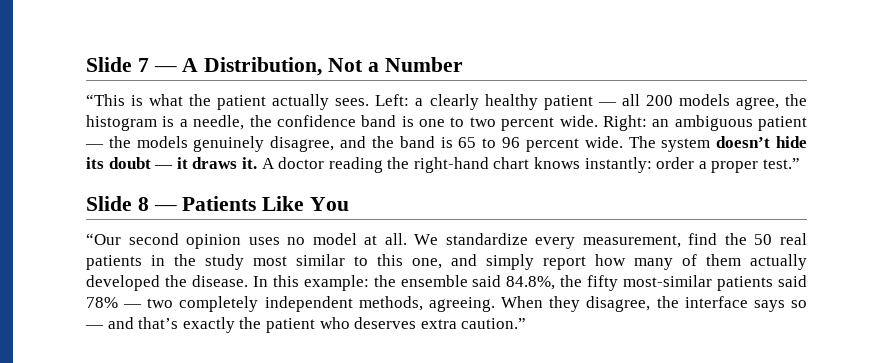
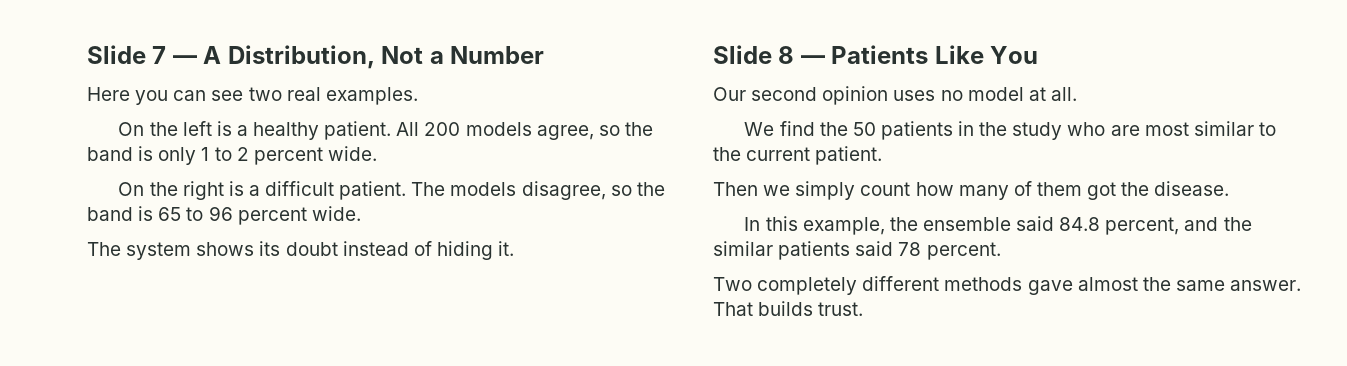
- “This is what the patient actually sees. Left: a clearly healthy patient — all 200 models agree, the histogram is a needle, the confidence band is one to two percent wide. Right: an ambiguous patient — the models genuinely disagree, and the band is 65 to 96 percent wide. The system doesn’t hide its doubt — it draws it. A doctor reading the right-hand chart knows instantly: order a proper test.”
+ Here you can see two real examples.
+ On the left is a healthy patient. All 200 models agree, so the band is only 1 to 2 percent wide.
+ On the right is a difficult patient. The models disagree, so the band is 65 to 96 percent wide.
+ The system shows its doubt instead of hiding it.
- “Our second opinion uses no model at all. We standardize every measurement, find the 50 real patients in the study most similar to this one, and simply report how many of them actually developed the disease. In this example: the ensemble said 84.8%, the fifty most-similar patients said 78% — two completely independent methods, agreeing. When they disagree, the interface says so — and that’s exactly the patient who deserves extra caution.”
+ Our second opinion uses no model at all.
+ We find the 50 patients in the study who are most similar to the current patient.
+ Then we simply count how many of them got the disease.
+ In this example, the ensemble said 84.8 percent, and the similar patients said 78 percent.
+ Two completely different methods gave almost the same answer. That builds trust.

